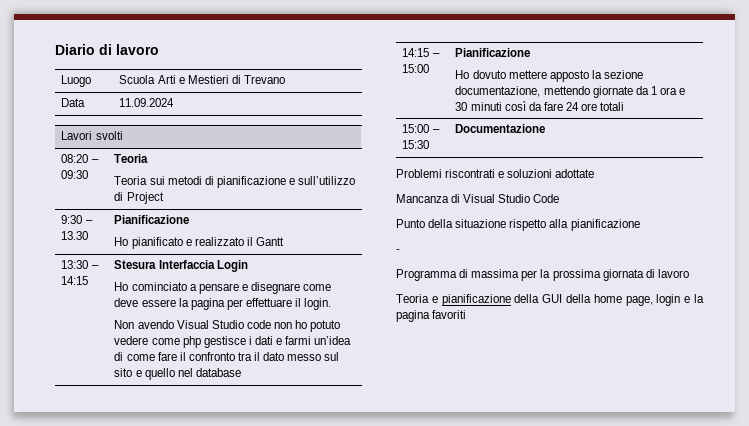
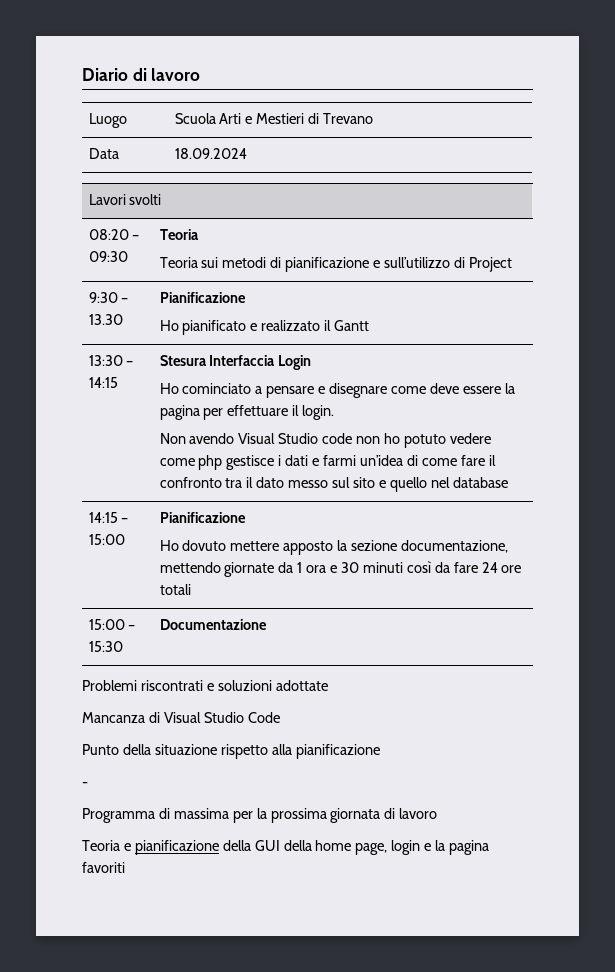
- Data | 11.09.2024
+ Data | 18.09.2024

